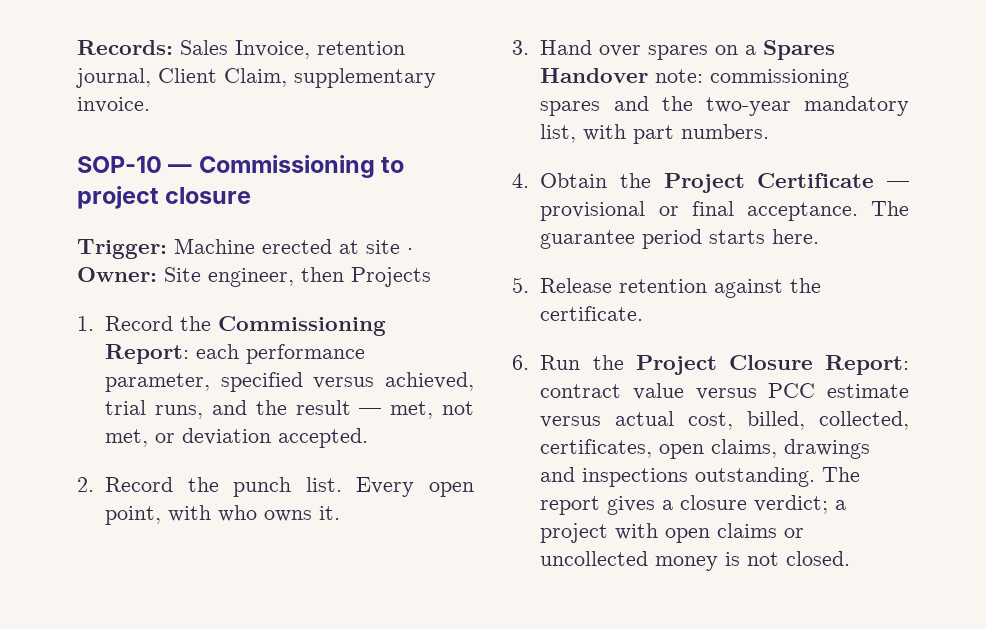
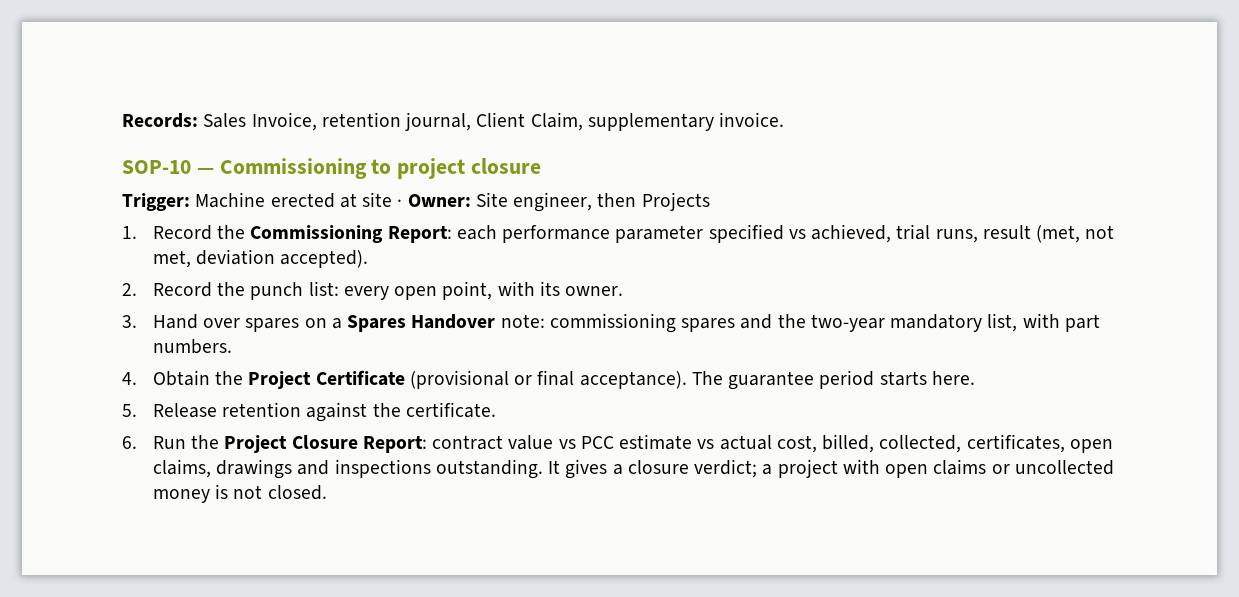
- 1. Record the Commissioning Report: each performance parameter, specified versus achieved, trial runs, and the result — met, not met, or deviation accepted.
+ 1. Record the Commissioning Report: each performance parameter specified vs achieved, trial runs, result (met, not met, deviation accepted).
- 2. Record the punch list. Every open point, with who owns it.
+ 2. Record the punch list: every open point, with its owner.
- 4. Obtain the Project Certificate — provisional or final acceptance.
+ 4. Obtain the Project Certificate (provisional or final acceptance).
- 6. Run the Project Closure Report: contract value versus PCC estimate versus actual cost, billed, collected, certificates, open claims, drawings and inspections outstanding.
+ 6. Run the Project Closure Report: contract value vs PCC estimate vs actual cost, billed, collected, certificates, open claims, drawings and inspections outstanding.
- The report gives a closure verdict; a project with open claims or uncollected money is not closed.
+ It gives a closure verdict; a project with open claims or uncollected money is not closed.

